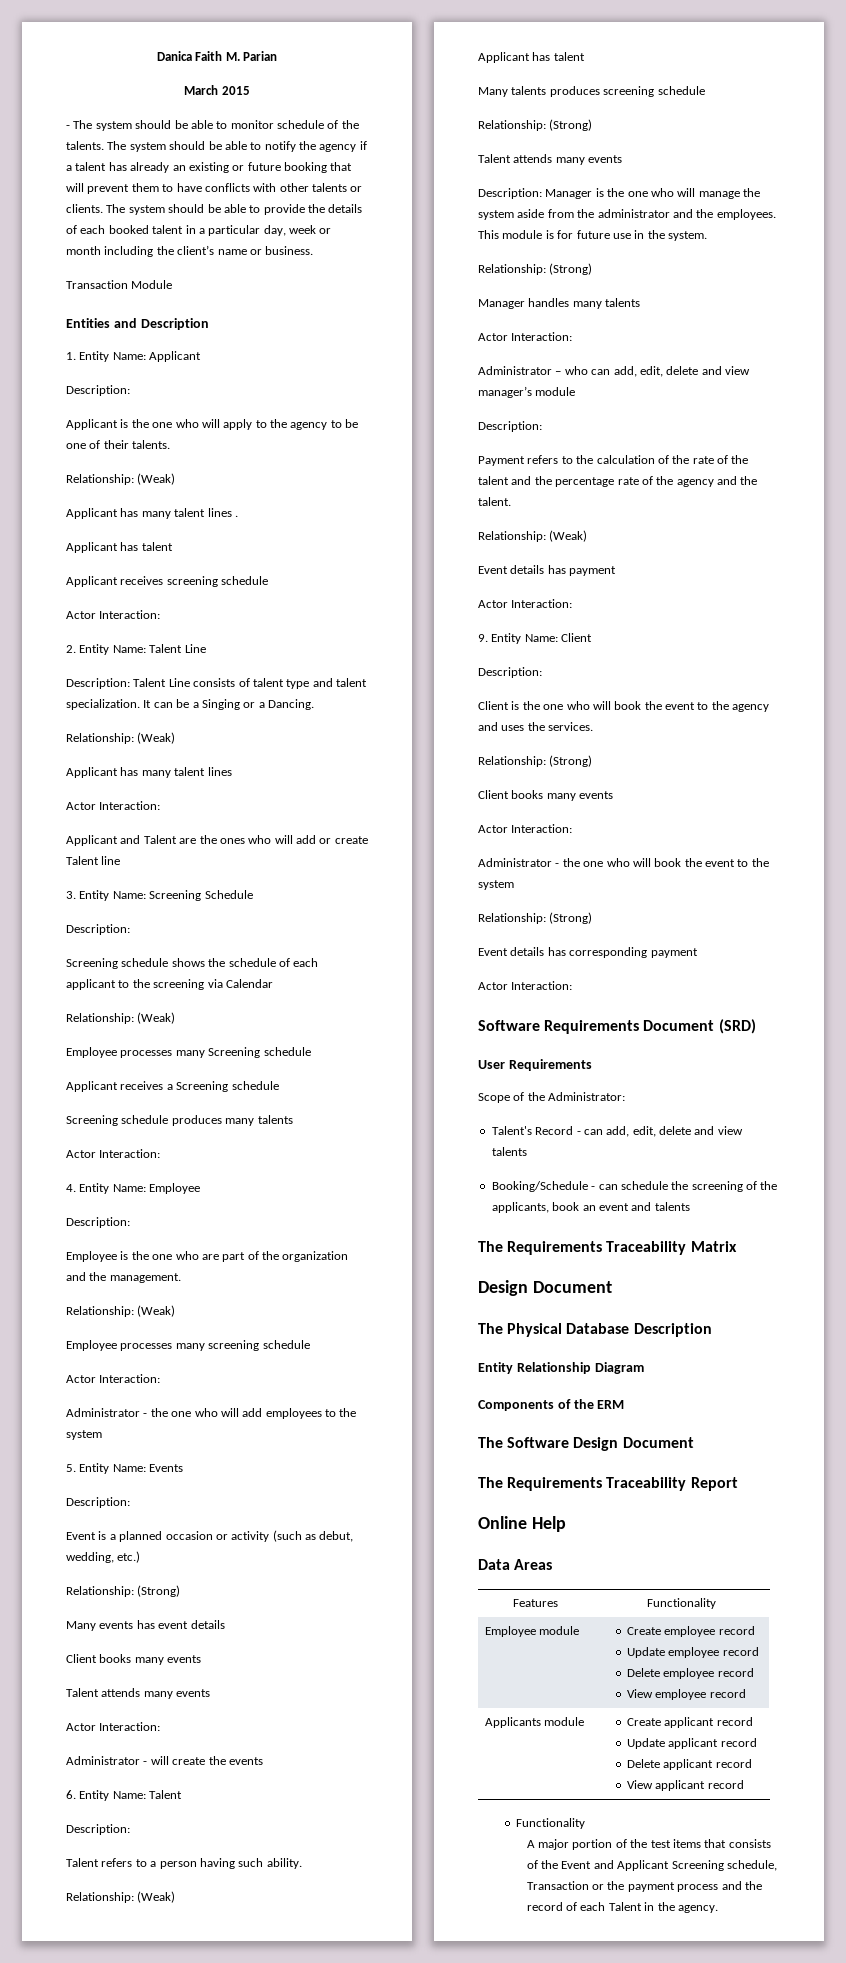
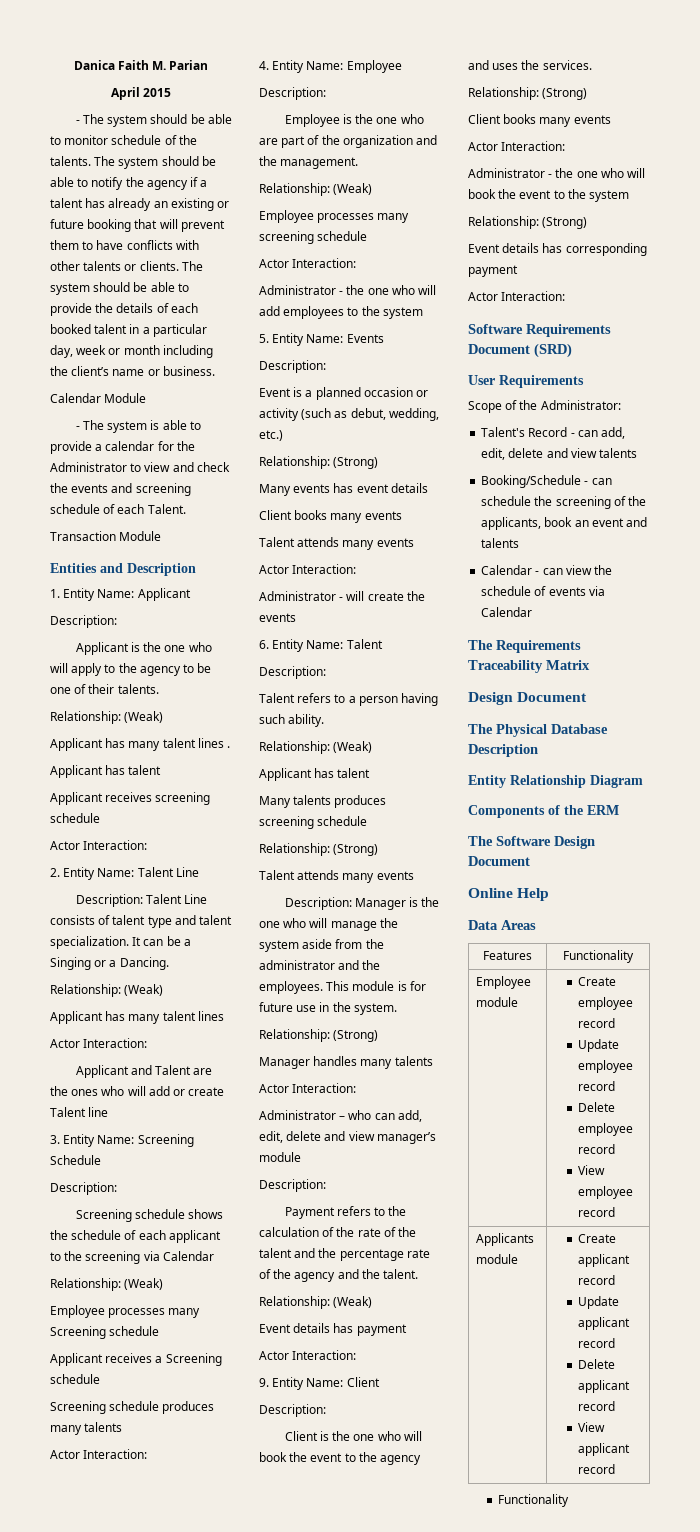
- March 2015
+ April 2015
+ Calendar Module
+ - The system is able to provide a calendar for the Administrator to view and check the events and screening schedule of each Talent.
+ Calendar - can view the schedule of events via Calendar
- The Requirements Traceability Report
- A major portion of the test items that consists of the Event and Applicant Screening schedule, Transaction or the payment process and the record of each Talent in the agency.

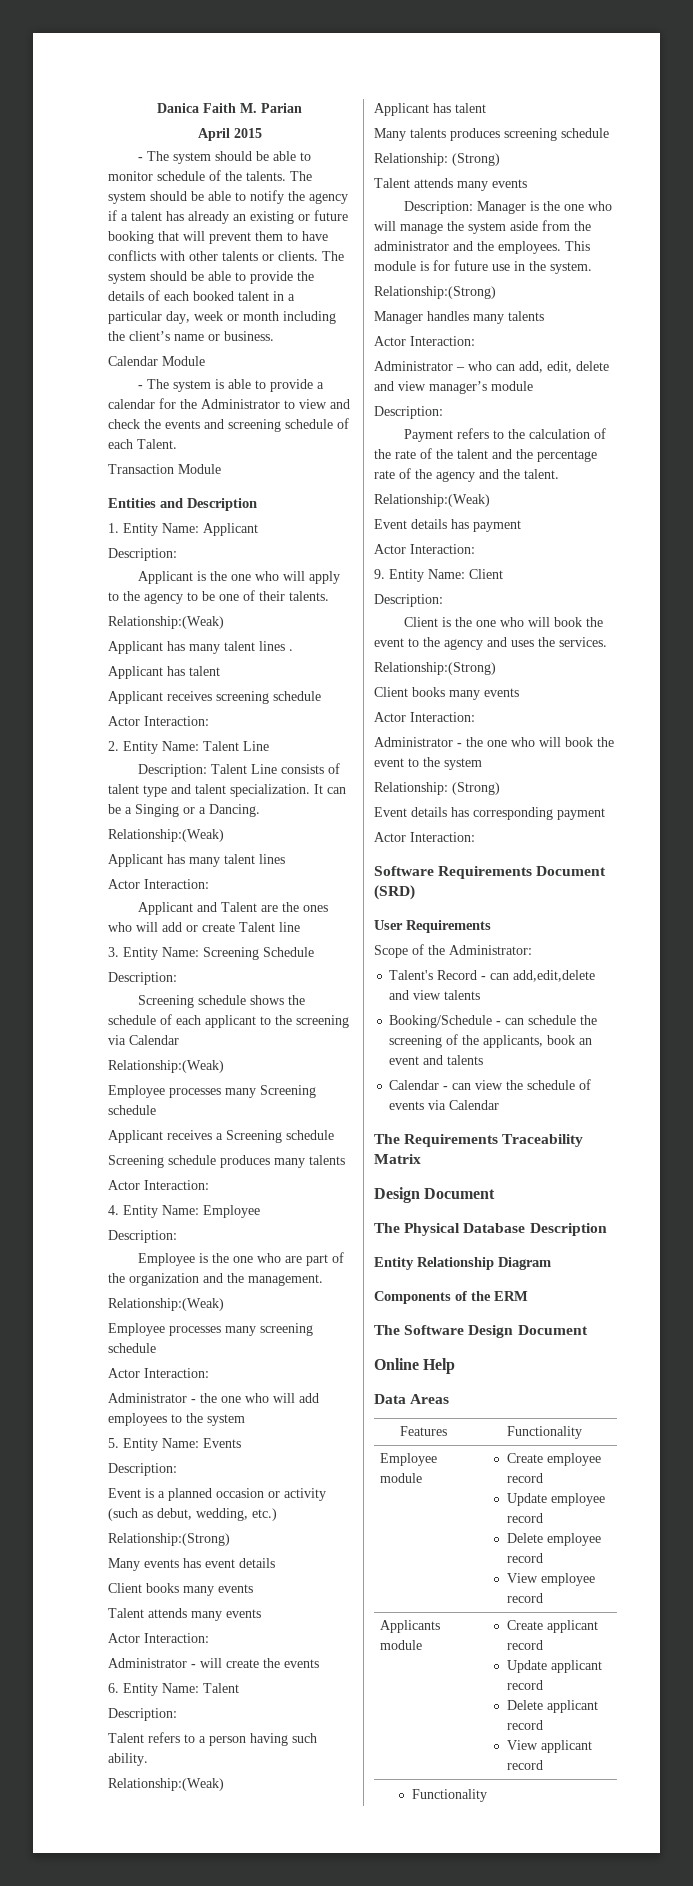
  Applicant is the one who will apply to the agency to be one of their talents.
- Relationship: (Weak)
+ Relationship:(Weak)
  It can be a Singing or a Dancing.
- Relationship: (Weak)
+ Relationship:(Weak)
  Screening schedule shows the schedule of each applicant to the screening via Calendar
- Relationship: (Weak)
+ Relationship:(Weak)
  Employee is the one who are part of the organization and the management.
- Relationship: (Weak)
+ Relationship:(Weak)
  Event is a planned occasion or activity (such as debut, wedding, etc.)
- Relationship: (Strong)
+ Relationship:(Strong)
  Talent refers to a person having such ability.
- Relationship: (Weak)
+ Relationship:(Weak)
  This module is for future use in the system.
- Relationship: (Strong)
+ Relationship:(Strong)
  Payment refers to the calculation of the rate of the talent and the percentage rate of the agency and the talent.
- Relationship: (Weak)
+ Relationship:(Weak)
  Client is the one who will book the event to the agency and uses the services.
- Relationship: (Strong)
+ Relationship:(Strong)
- Talent's Record - can add, edit, delete and view talents
+ Talent's Record - can add,edit,delete and view talents

